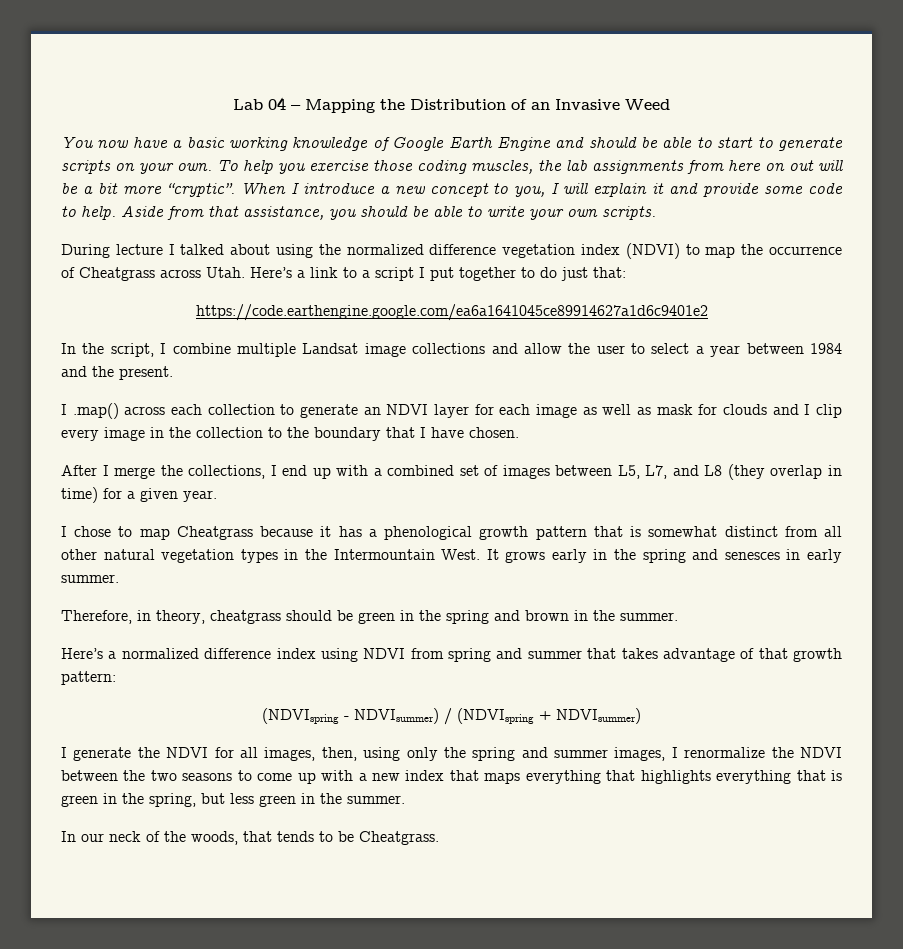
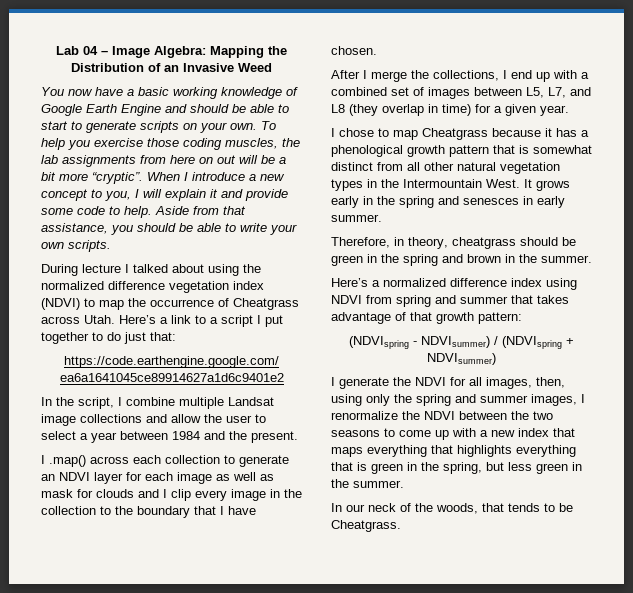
- Lab 04 – Mapping the Distribution of an Invasive Weed
+ Lab 04 – Image Algebra: Mapping the Distribution of an Invasive Weed

